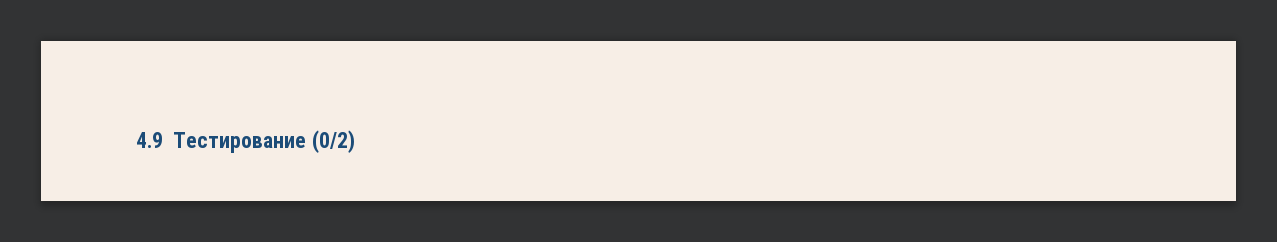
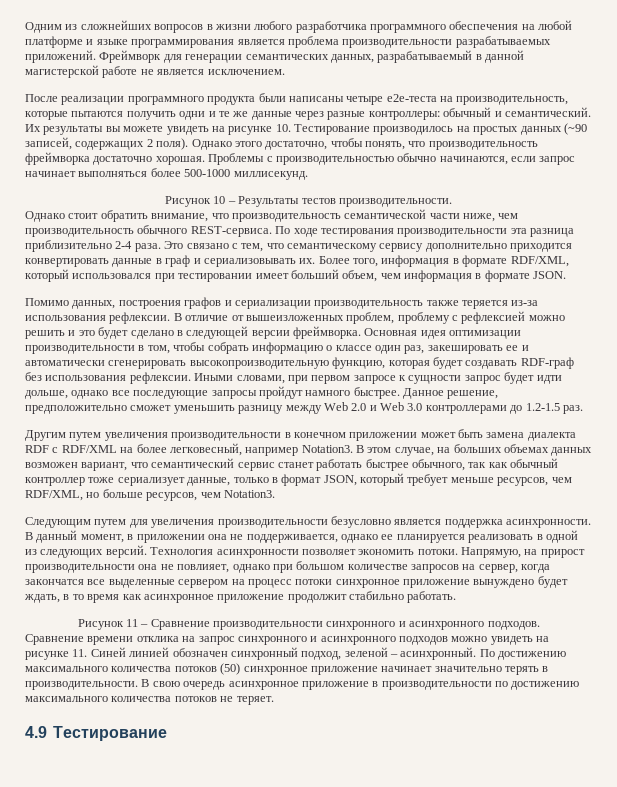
+ Одним из сложнейших вопросов в жизни любого разработчика программного обеспечения на любой платформе и языке программирования является проблема производительности разрабатываемых приложений. Фреймворк для генерации семантических данных, разрабатываемый в данной магистерской работе не является исключением.
+ После реализации программного продукта были написаны четыре e2e-теста на производительность, которые пытаются получить одни и те же данные через разные контроллеры: обычный и семантический. Их результаты вы можете увидеть на рисунке 10. Тестирование производилось на простых данных (~90 записей, содержащих 2 поля). Однако этого достаточно, чтобы понять, что производительность фреймворка достаточно хорошая. Проблемы с производительностью обычно начинаются, если запрос начинает выполняться более 500-1000 миллисекунд.
+ Рисунок 10 – Результаты тестов производительности.
+ Однако стоит обратить внимание, что производительность семантической части ниже, чем производительность обычного REST-сервиса. По ходе тестирования производительности эта разница приблизительно 2-4 раза. Это связано с тем, что семантическому сервису дополнительно приходится конвертировать данные в граф и сериализовывать их. Более того, информация в формате RDF/XML, который использовался при тестировании имеет больший объем, чем информация в формате JSON.
+ Помимо данных, построения графов и сериализации производительность также теряется из-за использования рефлексии. В отличие от вышеизложенных проблем, проблему с рефлексией можно решить и это будет сделано в следующей версии фреймворка. Основная идея оптимизации производительности в том, чтобы собрать информацию о классе один раз, закешировать ее и автоматически сгенерировать высокопроизводительную функцию, которая будет создавать RDF-граф без использования рефлексии. Иными словами, при первом запросе к сущности запрос будет идти дольше, однако все последующие запросы пройдут намного быстрее. Данное решение, предположительно сможет уменьшить разницу между Web 2.0 и Web 3.0 контроллерами до 1.2-1.5 раз.
+ Другим путем увеличения производительности в конечном приложении может быть замена диалекта RDF с RDF/XML на более легковесный, например Notation3. В этом случае, на больших объемах данных возможен вариант, что семантический сервис станет работать быстрее обычного, так как обычный контроллер тоже сериализует данные, только в формат JSON, который требует меньше ресурсов, чем RDF/XML, но больше ресурсов, чем Notation3.
+ Следующим путем для увеличения производительности безусловно является поддержка асинхронности. В данный момент, в приложении она не поддерживается, однако ее планируется реализовать в одной из следующих версий. Технология асинхронности позволяет экономить потоки. Напрямую, на прирост производительности она не повлияет, однако при большом количестве запросов на сервер, когда закончатся все выделенные сервером на процесс потоки синхронное приложение вынуждено будет ждать, в то время как асинхронное приложение продолжит стабильно работать.
+ Рисунок 11 – Сравнение производительности синхронного и асинхронного подходов.
+ Сравнение времени отклика на запрос синхронного и асинхронного подходов можно увидеть на рисунке 11. Синей линией обозначен синхронный подход, зеленой – асинхронный. По достижению максимального количества потоков (50) синхронное приложение начинает значительно терять в производительности. В свою очередь асинхронное приложение в производительности по достижению максимального количества потоков не теряет.
- 4.9 Тестирование (0/2)
+ 4.9 Тестирование

